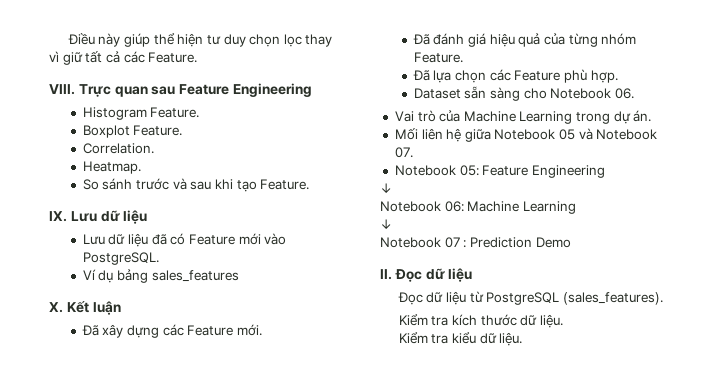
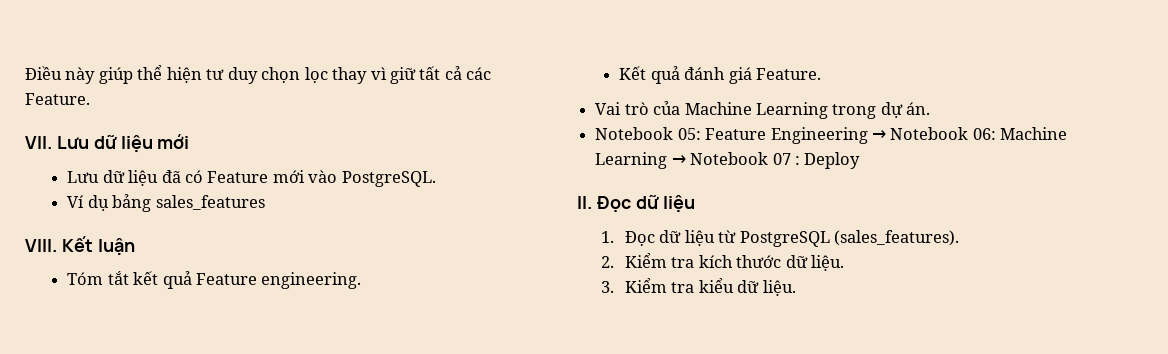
- VIII. Trực quan sau Feature Engineering
- Histogram Feature.
- Boxplot Feature.
- Correlation.
- Heatmap.
- So sánh trước và sau khi tạo Feature.
- IX. Lưu dữ liệu
+ VII. Lưu dữ liệu mới
- X. Kết luận
+ VIII. Kết luận
- Đã xây dựng các Feature mới.
- Đã đánh giá hiệu quả của từng nhóm Feature.
- Đã lựa chọn các Feature phù hợp.
- Dataset sẵn sàng cho Notebook 06.
+ Tóm tắt kết quả Feature engineering.
+ Kết quả đánh giá Feature.
- Mối liên hệ giữa Notebook 05 và Notebook 07.
- Notebook 05: Feature Engineering
- ↓
- Notebook 06: Machine Learning
- ↓
- Notebook 07 : Prediction Demo
+ Notebook 05: Feature Engineering → Notebook 06: Machine Learning → Notebook 07 : Deploy
- Đọc dữ liệu từ PostgreSQL (sales_features).
+ 1. Đọc dữ liệu từ PostgreSQL (sales_features).
- Kiểm tra kích thước dữ liệu.
+ 2. Kiểm tra kích thước dữ liệu.
- Kiểm tra kiểu dữ liệu.
+ 3. Kiểm tra kiểu dữ liệu.

